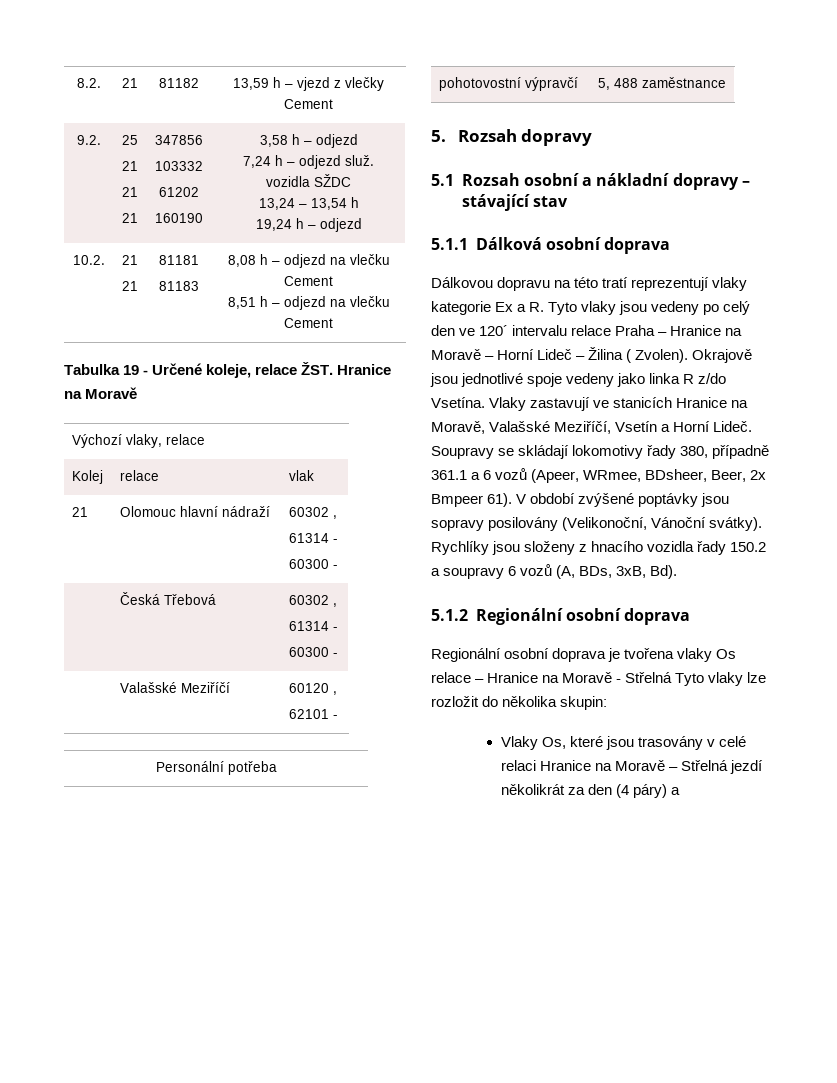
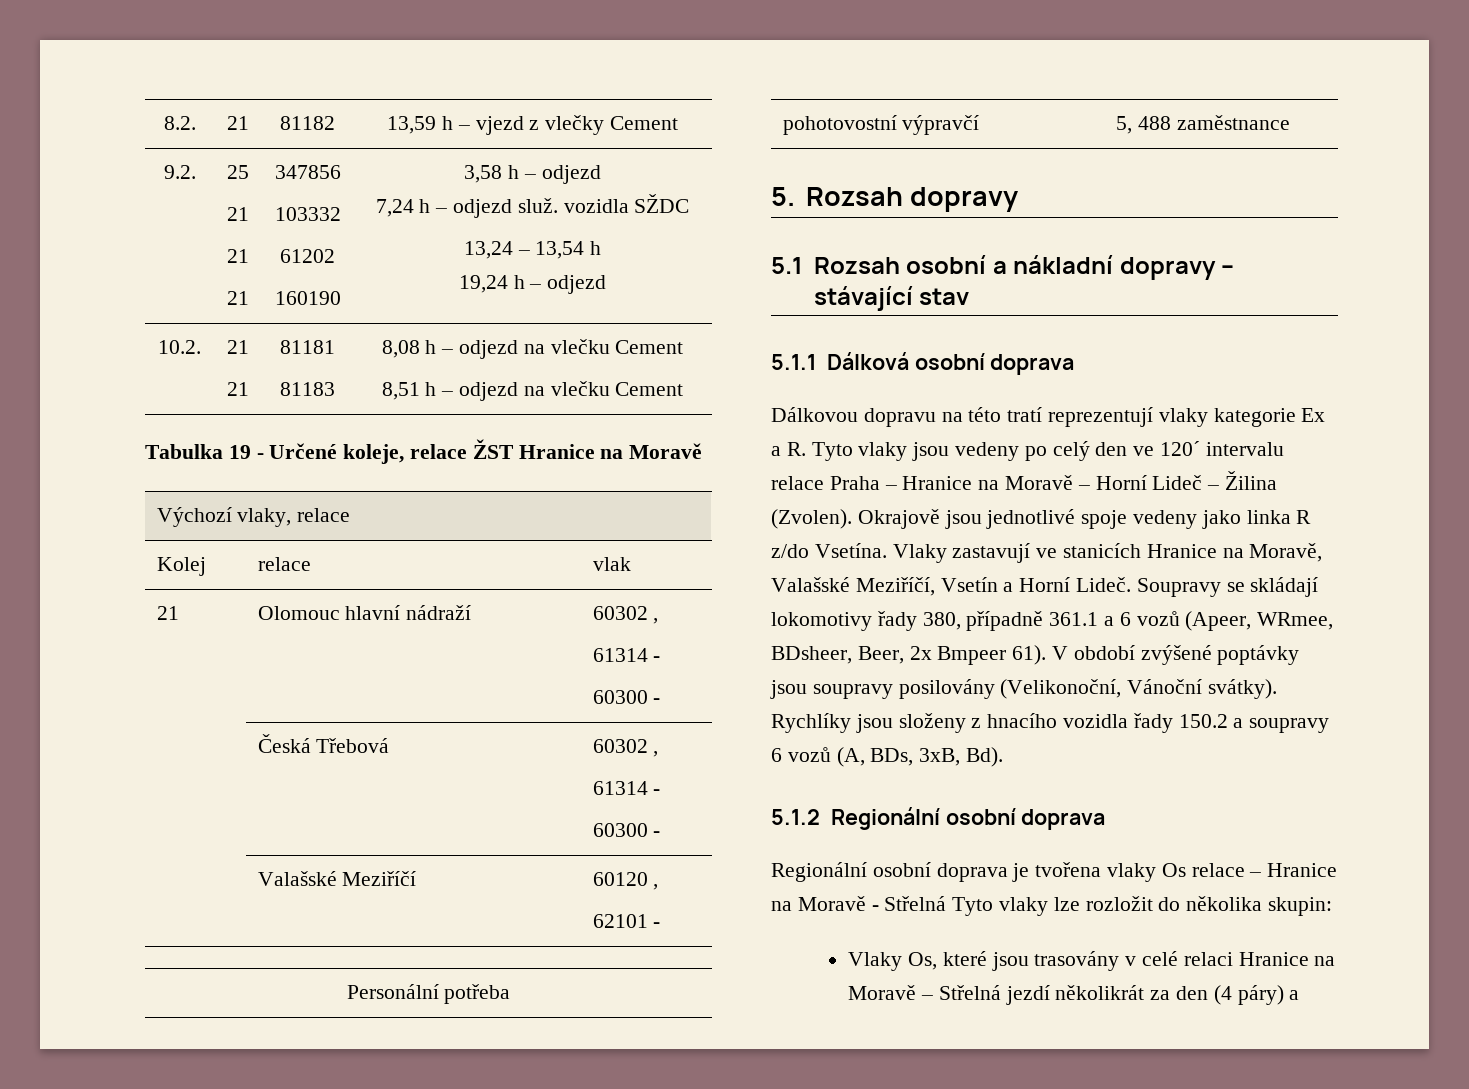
- Tabulka 19 - Určené koleje, relace ŽST. Hranice na Moravě
+ Tabulka 19 - Určené koleje, relace ŽST Hranice na Moravě
- Dálkovou dopravu na této tratí reprezentují vlaky kategorie Ex a R. Tyto vlaky jsou vedeny po celý den ve 120´ intervalu relace Praha – Hranice na Moravě – Horní Lideč – Žilina ( Zvolen).
+ Dálkovou dopravu na této tratí reprezentují vlaky kategorie Ex a R. Tyto vlaky jsou vedeny po celý den ve 120´ intervalu relace Praha – Hranice na Moravě – Horní Lideč – Žilina (Zvolen).
- V období zvýšené poptávky jsou sopravy posilovány (Velikonoční, Vánoční svátky).
+ V období zvýšené poptávky jsou soupravy posilovány (Velikonoční, Vánoční svátky).

